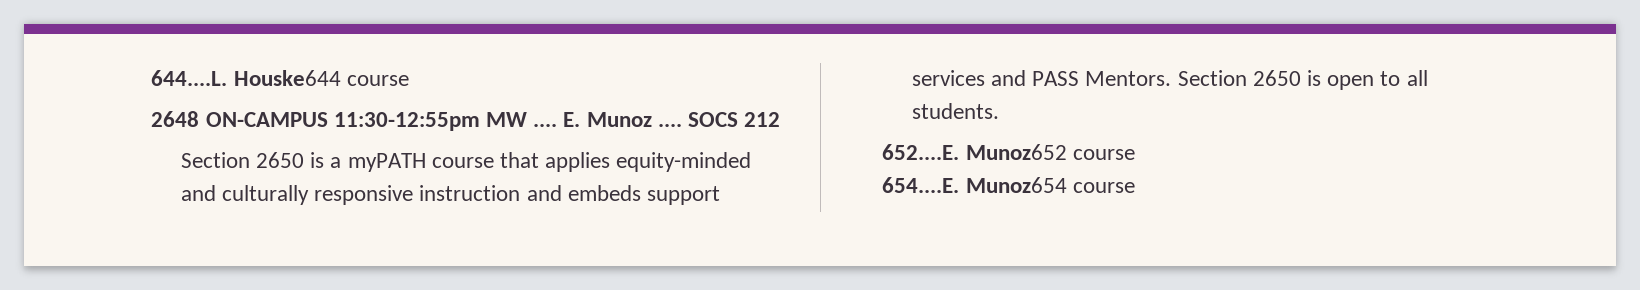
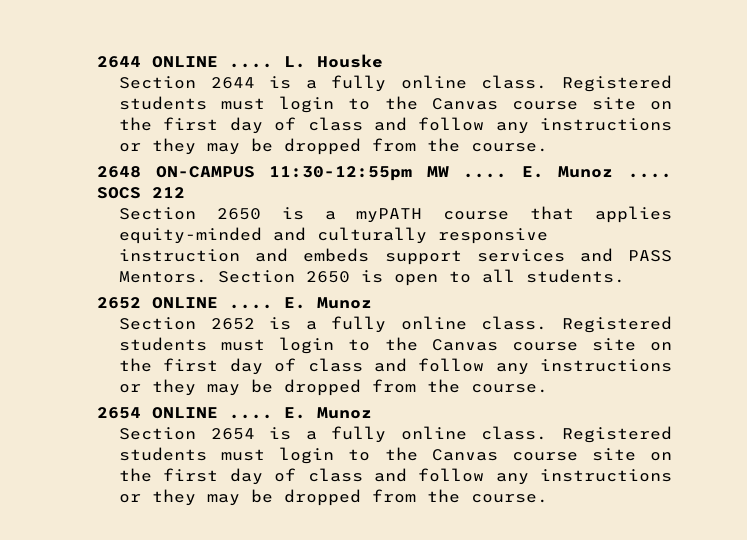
- 644....L. Houske644 course
+ 2644 ONLINE .... L. Houske
+ Section 2644 is a fully online class. Registered students must login to the Canvas course site on the first day of class and follow any instructions or they may be dropped from the course.
- 652....E. Munoz652 course
- 654....E. Munoz654 course
+ 2652 ONLINE .... E. Munoz
+ Section 2652 is a fully online class. Registered students must login to the Canvas course site on the first day of class and follow any instructions or they may be dropped from the course.
+ 2654 ONLINE .... E. Munoz
+ Section 2654 is a fully online class. Registered students must login to the Canvas course site on the first day of class and follow any instructions or they may be dropped from the course.

